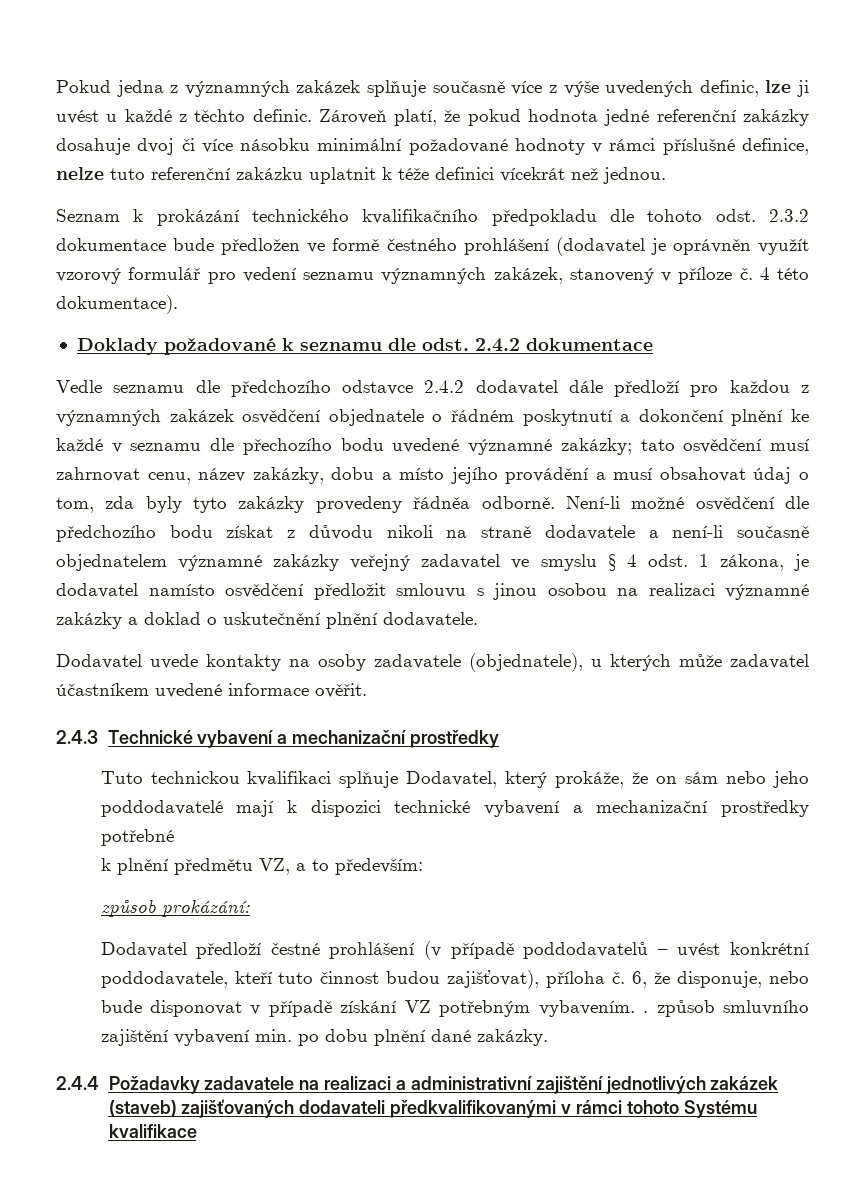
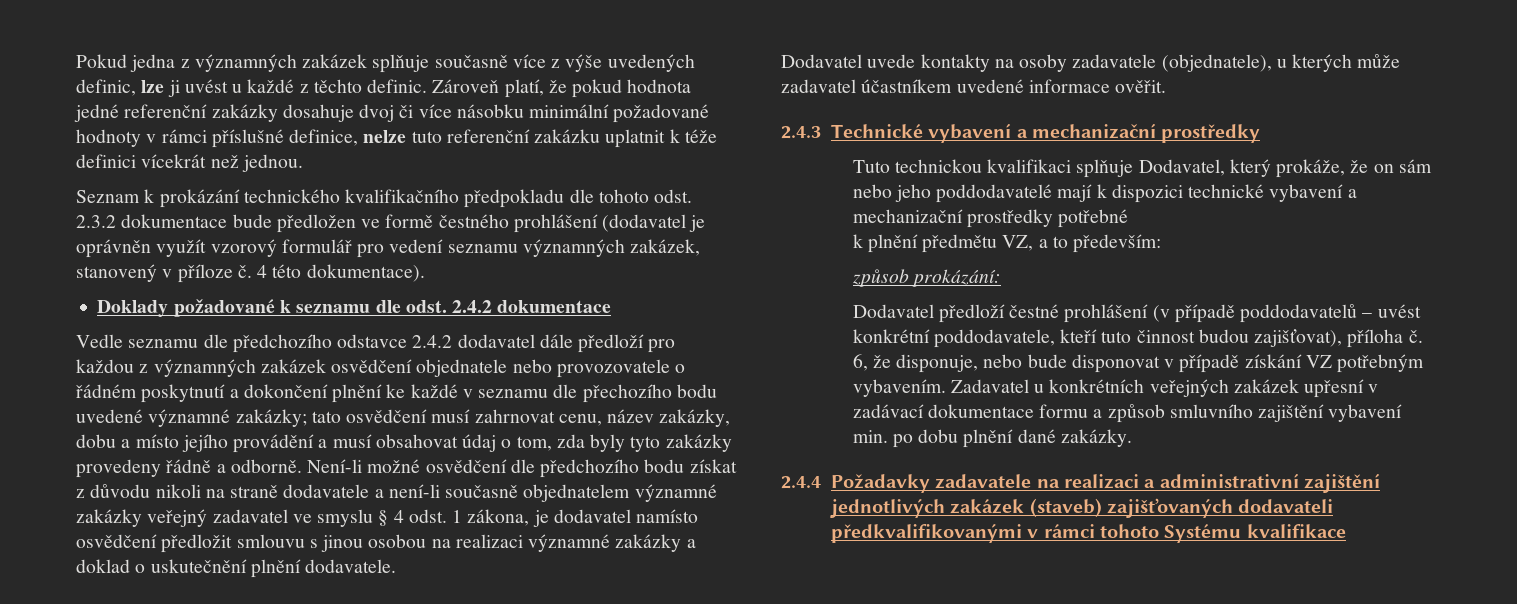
- Vedle seznamu dle předchozího odstavce 2.4.2 dodavatel dále předloží pro každou z významných zakázek osvědčení objednatele o řádném poskytnutí a dokončení plnění ke každé v seznamu dle přechozího bodu uvedené významné zakázky; tato osvědčení musí zahrnovat cenu, název zakázky, dobu a místo jejího provádění a musí obsahovat údaj o tom, zda byly tyto zakázky provedeny řádněa odborně.
+ Vedle seznamu dle předchozího odstavce 2.4.2 dodavatel dále předloží pro každou z významných zakázek osvědčení objednatele nebo provozovatele o řádném poskytnutí a dokončení plnění ke každé v seznamu dle přechozího bodu uvedené významné zakázky; tato osvědčení musí zahrnovat cenu, název zakázky, dobu a místo jejího provádění a musí obsahovat údaj o tom, zda byly tyto zakázky provedeny řádně a odborně.
- 6, že disponuje, nebo bude disponovat v případě získání VZ potřebným vybavením. . způsob smluvního zajištění vybavení min. po dobu plnění dané zakázky.
+ 6, že disponuje, nebo bude disponovat v případě získání VZ potřebným vybavením. Zadavatel u konkrétních veřejných zakázek upřesní v zadávací dokumentace formu a způsob smluvního zajištění vybavení min. po dobu plnění dané zakázky.

